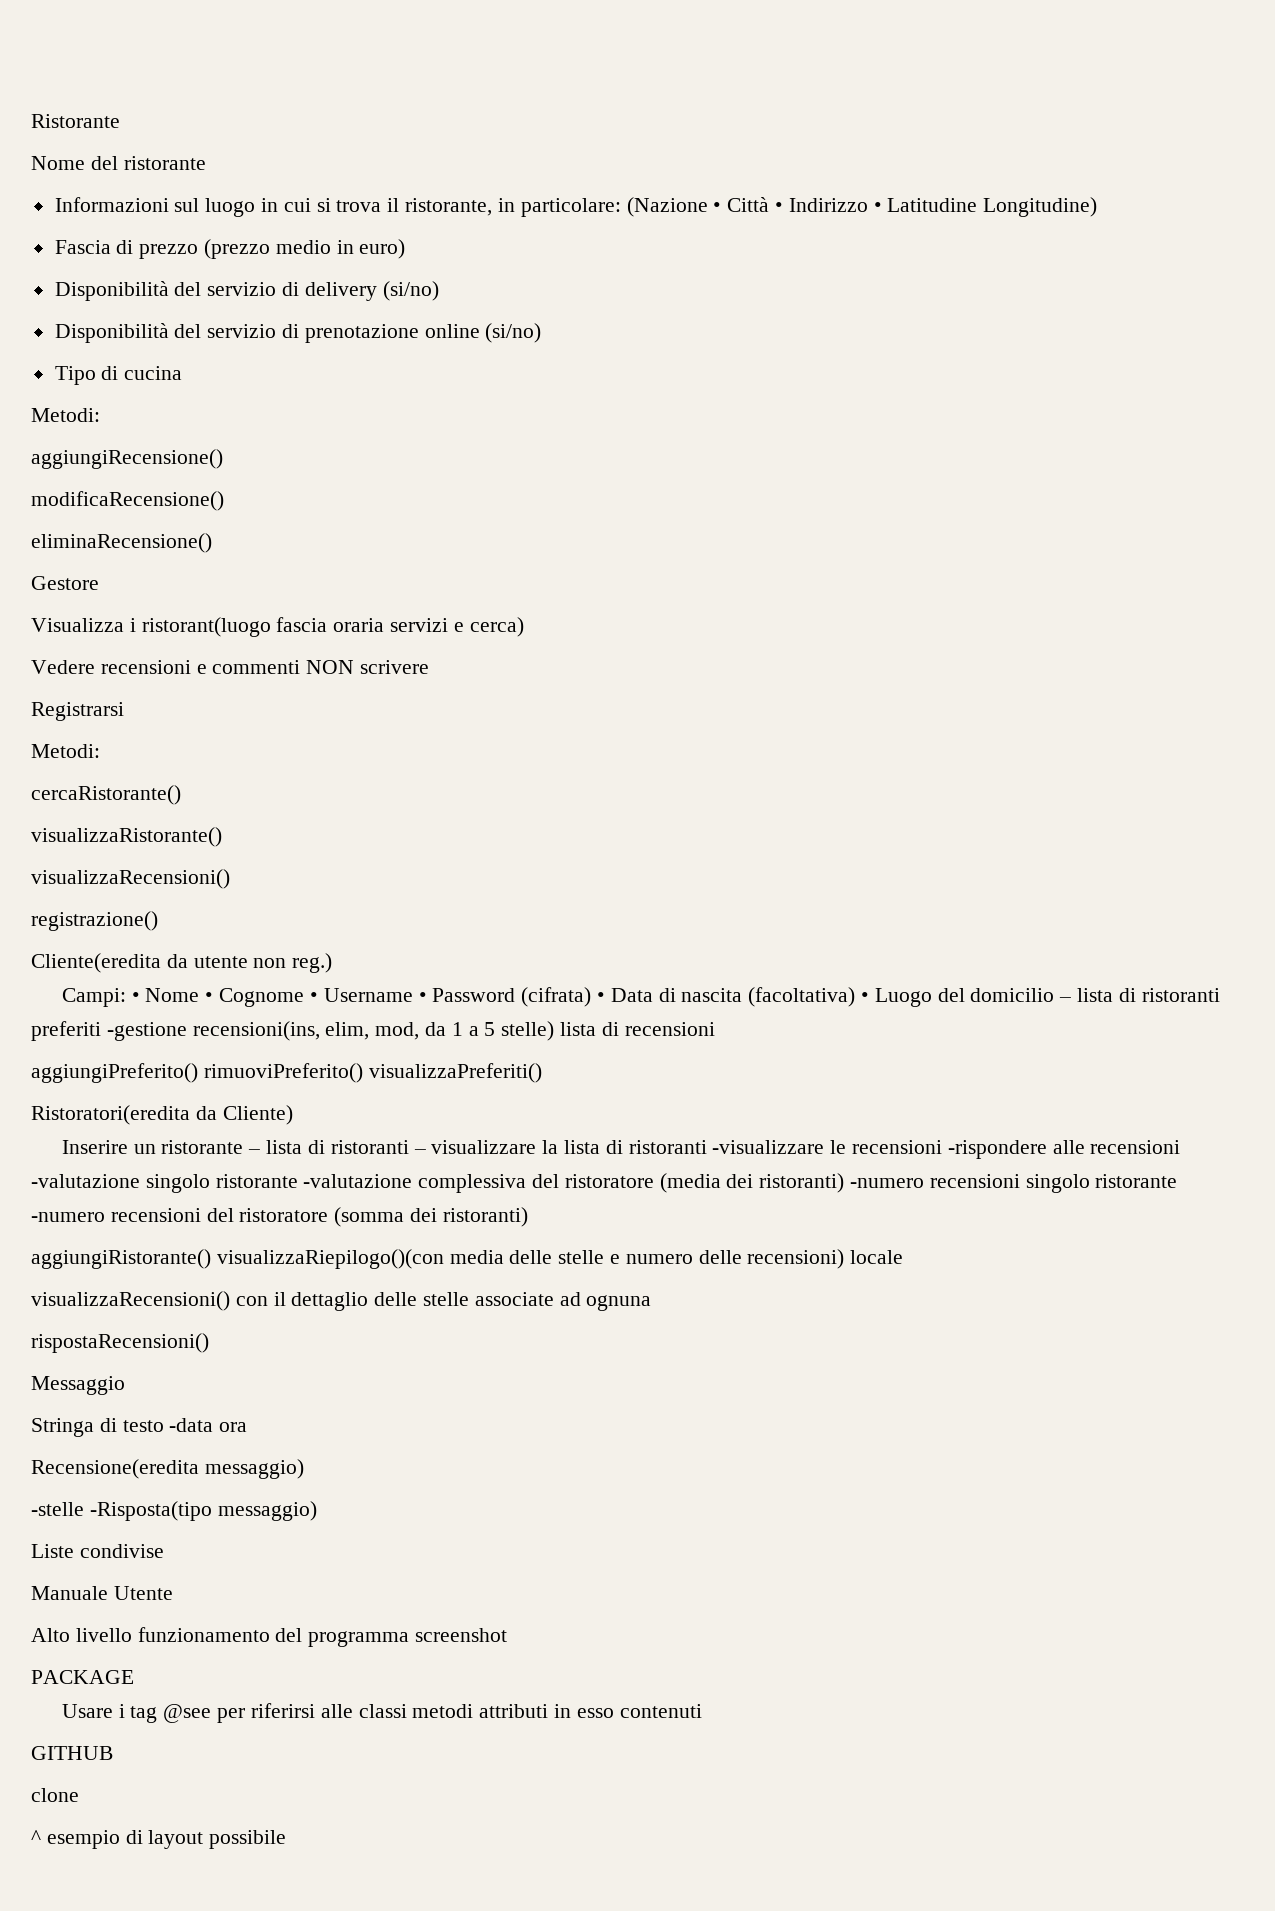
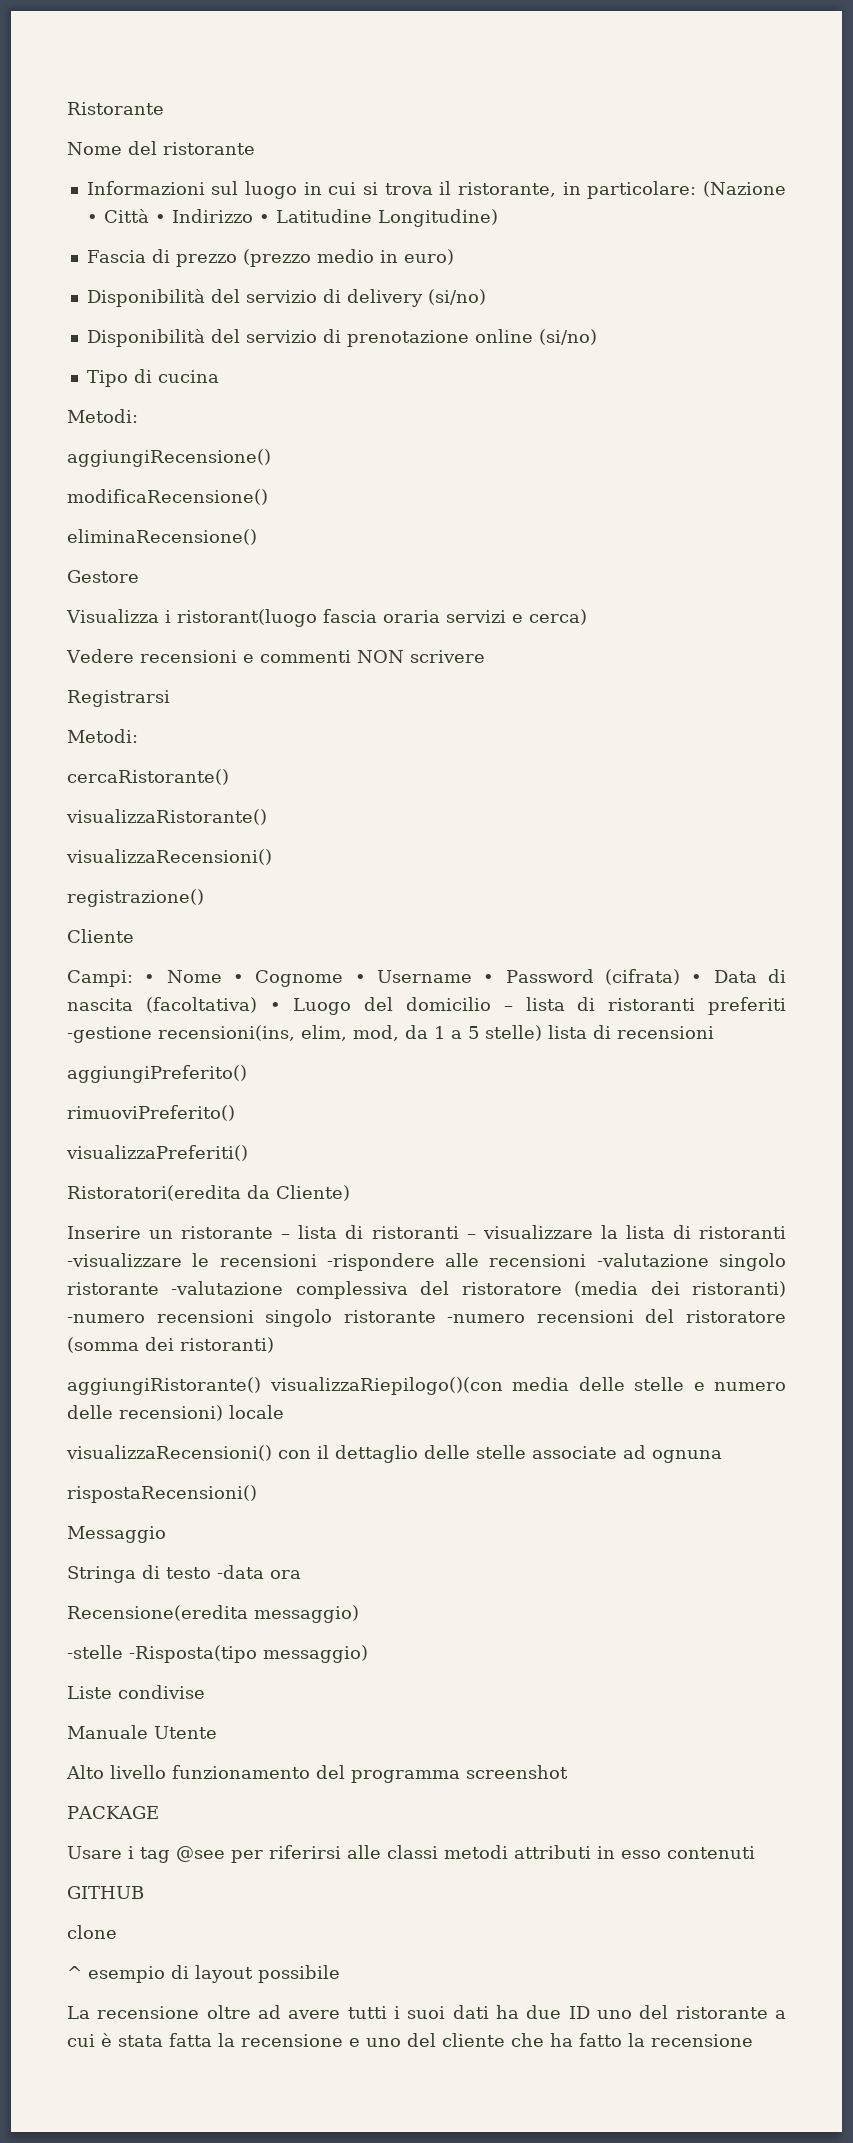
- Cliente(eredita da utente non reg.)
+ Cliente
- aggiungiPreferito() rimuoviPreferito() visualizzaPreferiti()
+ aggiungiPreferito()
+ rimuoviPreferito()
+ visualizzaPreferiti()
+ La recensione oltre ad avere tutti i suoi dati ha due ID uno del ristorante a cui è stata fatta la recensione e uno del cliente che ha fatto la recensione

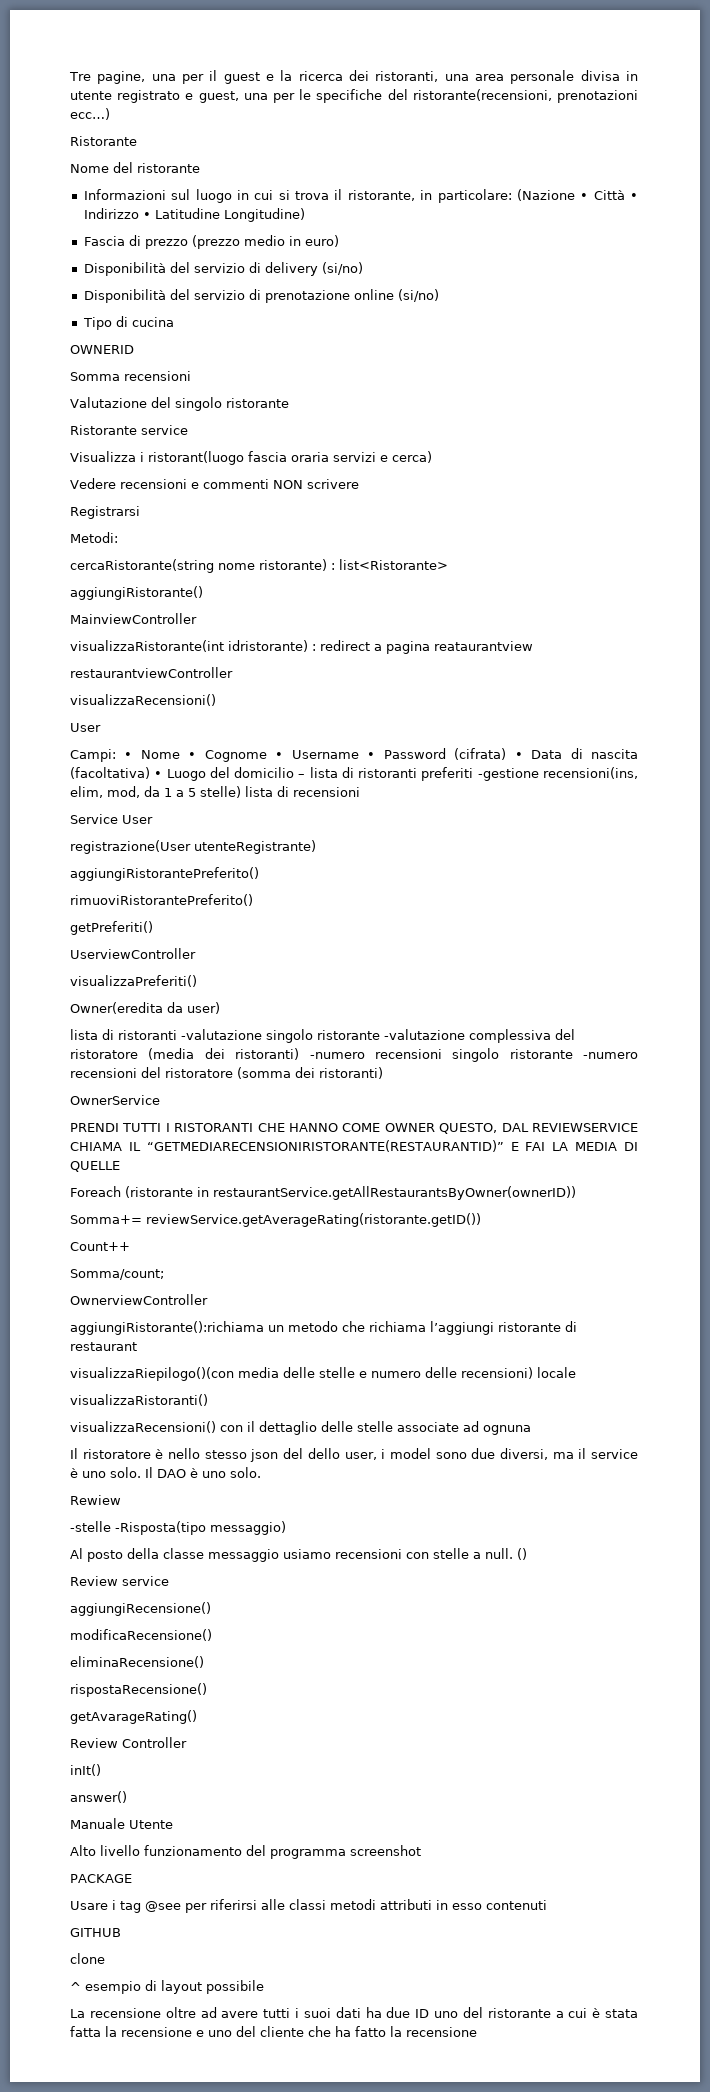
+ Tre pagine, una per il guest e la ricerca dei ristoranti, una area personale divisa in utente registrato e guest, una per le specifiche del ristorante(recensioni, prenotazioni ecc…)
  Tipo di cucina
- Metodi:
- aggiungiRecensione()
- modificaRecensione()
- eliminaRecensione()
- Gestore
+ OWNERID
+ Somma recensioni
+ Valutazione del singolo ristorante
+ Ristorante service
- cercaRistorante()
- visualizzaRistorante()
+ cercaRistorante(string nome ristorante) : list<Ristorante>
+ aggiungiRistorante()
+ MainviewController
+ visualizzaRistorante(int idristorante) : redirect a pagina reataurantview
+ restaurantviewController
  visualizzaRecensioni()
- registrazione()
- Cliente
+ User
- aggiungiPreferito()
- rimuoviPreferito()
+ Service User
+ registrazione(User utenteRegistrante)
+ aggiungiRistorantePreferito()
+ rimuoviRistorantePreferito()
+ getPreferiti()
+ UserviewController
  visualizzaPreferiti()
- Ristoratori(eredita da Cliente)
- Inserire un ristorante – lista di ristoranti – visualizzare la lista di ristoranti -visualizzare le recensioni -rispondere alle recensioni -valutazione singolo ristorante -valutazione complessiva del ristoratore (media dei ristoranti) -numero recensioni singolo ristorante -numero recensioni del ristoratore (somma dei ristoranti)
+ Owner(eredita da user)
+ lista di ristoranti -valutazione singolo ristorante -valutazione complessiva del ristoratore (media dei ristoranti) -numero recensioni singolo ristorante -numero recensioni del ristoratore (somma dei ristoranti)
- aggiungiRistorante() visualizzaRiepilogo()(con media delle stelle e numero delle recensioni) locale
+ OwnerService
+ PRENDI TUTTI I RISTORANTI CHE HANNO COME OWNER QUESTO, DAL REVIEWSERVICE CHIAMA IL “GETMEDIARECENSIONIRISTORANTE(RESTAURANTID)” E FAI LA MEDIA DI QUELLE
+ Foreach (ristorante in restaurantService.getAllRestaurantsByOwner(ownerID))
+ Somma+= reviewService.getAverageRating(ristorante.getID())
+ Count++
+ Somma/count;
+ OwnerviewController
+ aggiungiRistorante():richiama un metodo che richiama l’aggiungi ristorante di restaurant
+ visualizzaRiepilogo()(con media delle stelle e numero delle recensioni) locale
+ visualizzaRistoranti()
- rispostaRecensioni()
- Messaggio
- Stringa di testo -data ora
- Recensione(eredita messaggio)
+ Il ristoratore è nello stesso json del dello user, i model sono due diversi, ma il service è uno solo. Il DAO è uno solo.
+ Rewiew
  -stelle -Risposta(tipo messaggio)
- Liste condivise
+ Al posto della classe messaggio usiamo recensioni con stelle a null. ()
+ Review service
+ aggiungiRecensione()
+ modificaRecensione()
+ eliminaRecensione()
+ rispostaRecensione()
+ getAvarageRating()
+ Review Controller
+ inIt()
+ answer()

